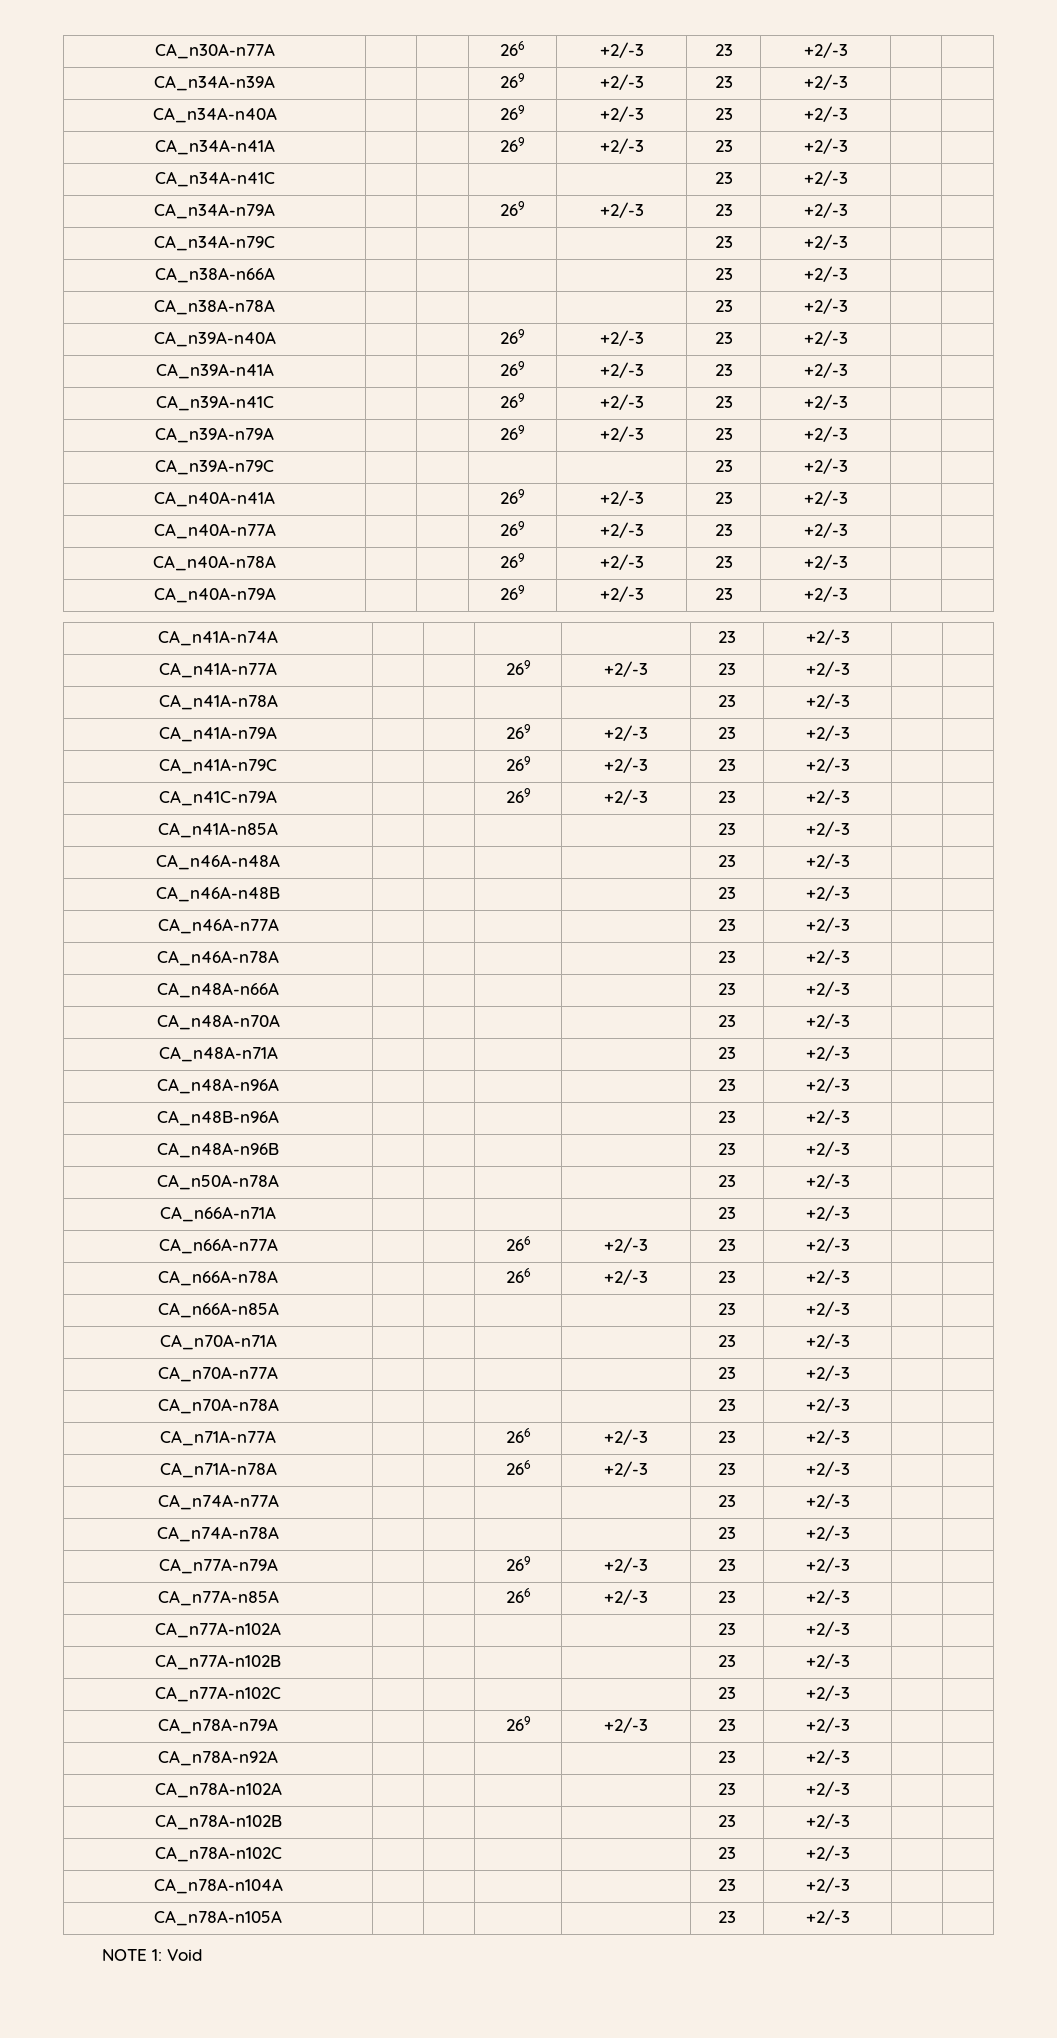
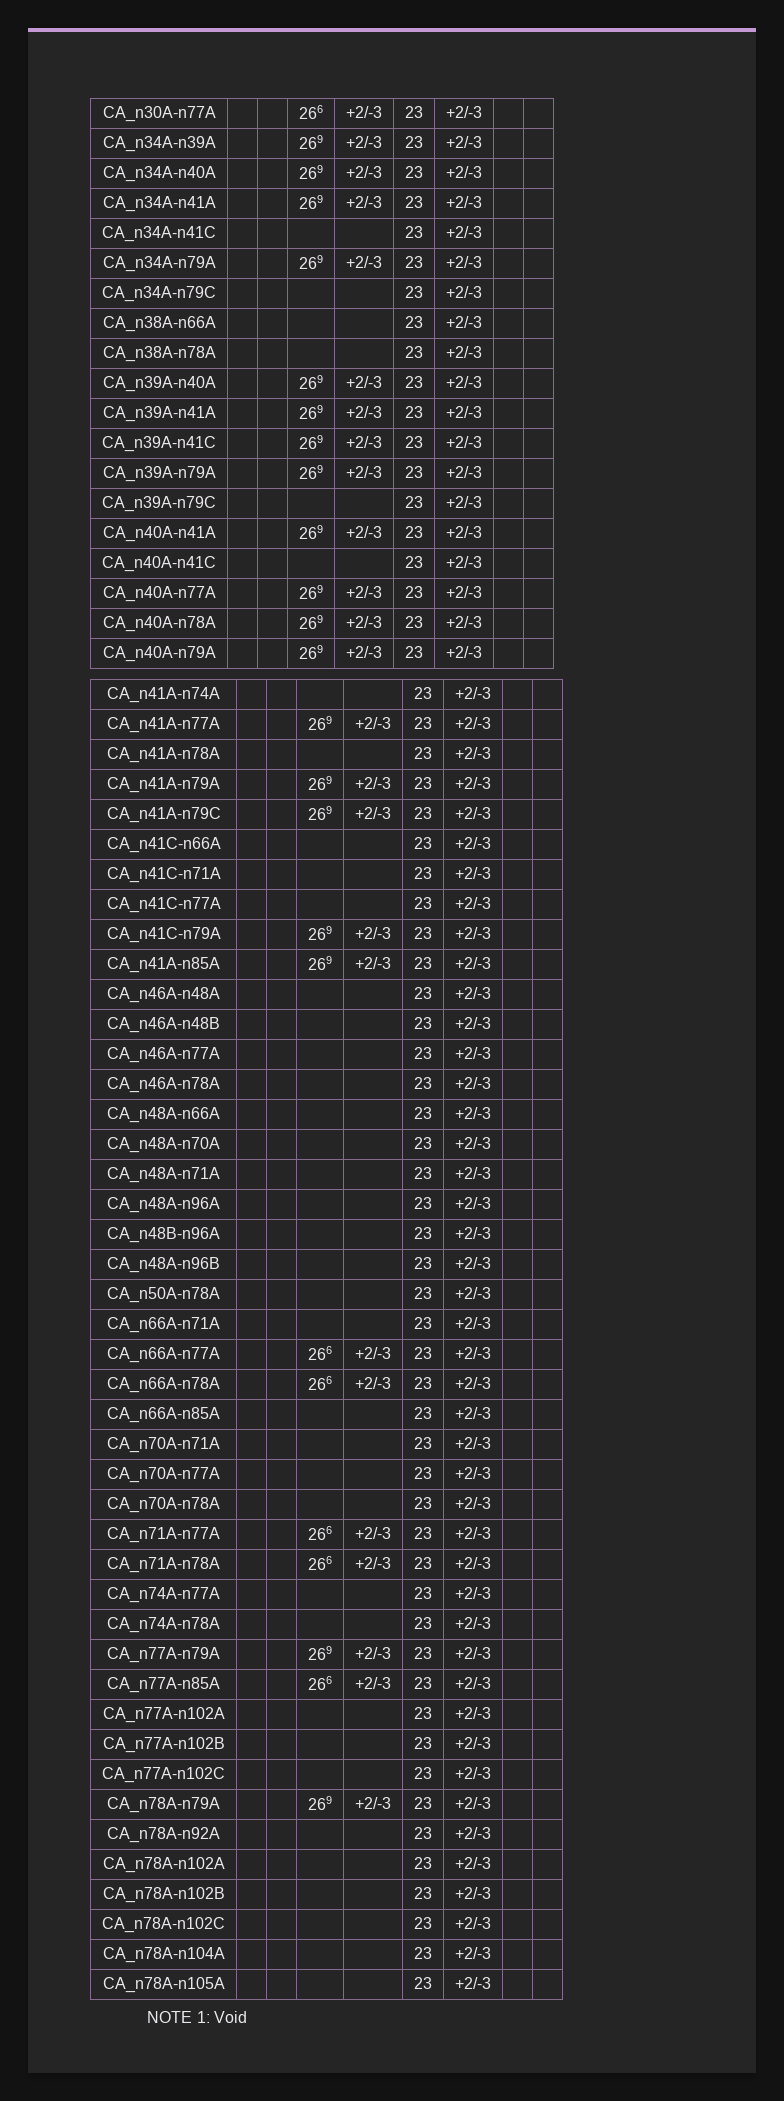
+ CA_n40A-n41C | | | | | 23 | +2/-3 | |
+ CA_n41C-n66A | | | | | 23 | +2/-3 | |
+ CA_n41C-n71A | | | | | 23 | +2/-3 | |
+ CA_n41C-n77A | | | | | 23 | +2/-3 | |
- CA_n41A-n85A | | | | | 23 | +2/-3 | |
+ CA_n41A-n85A | | | 269 | +2/-3 | 23 | +2/-3 | |

